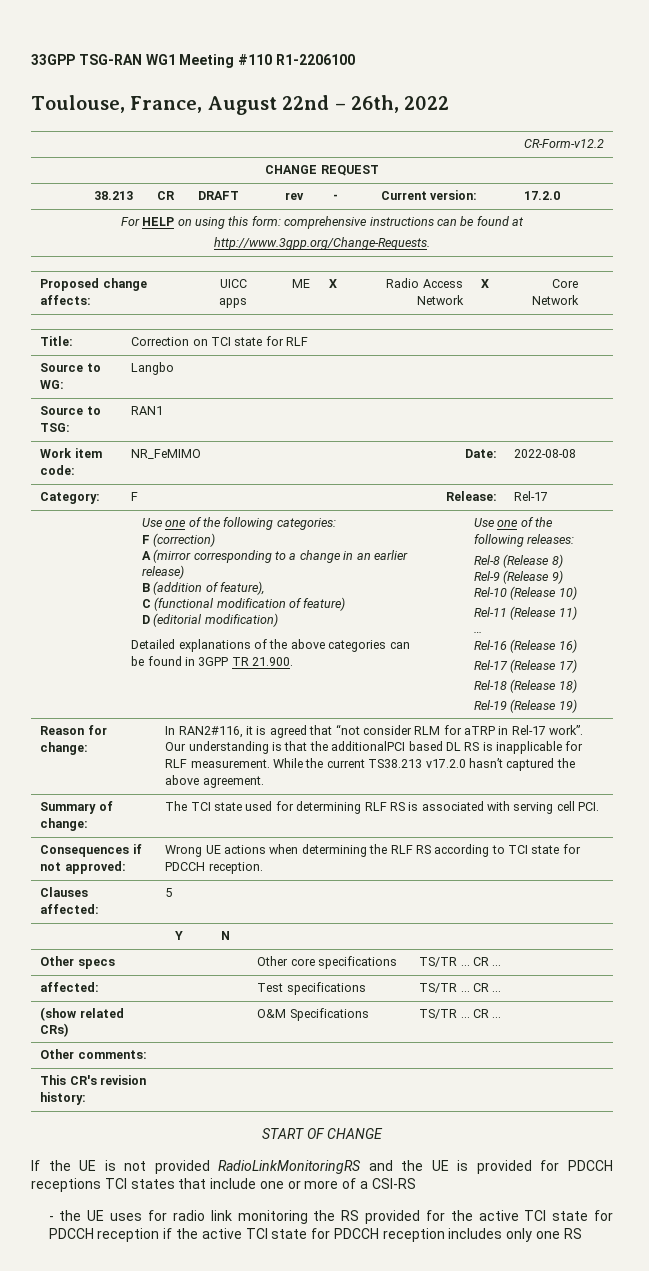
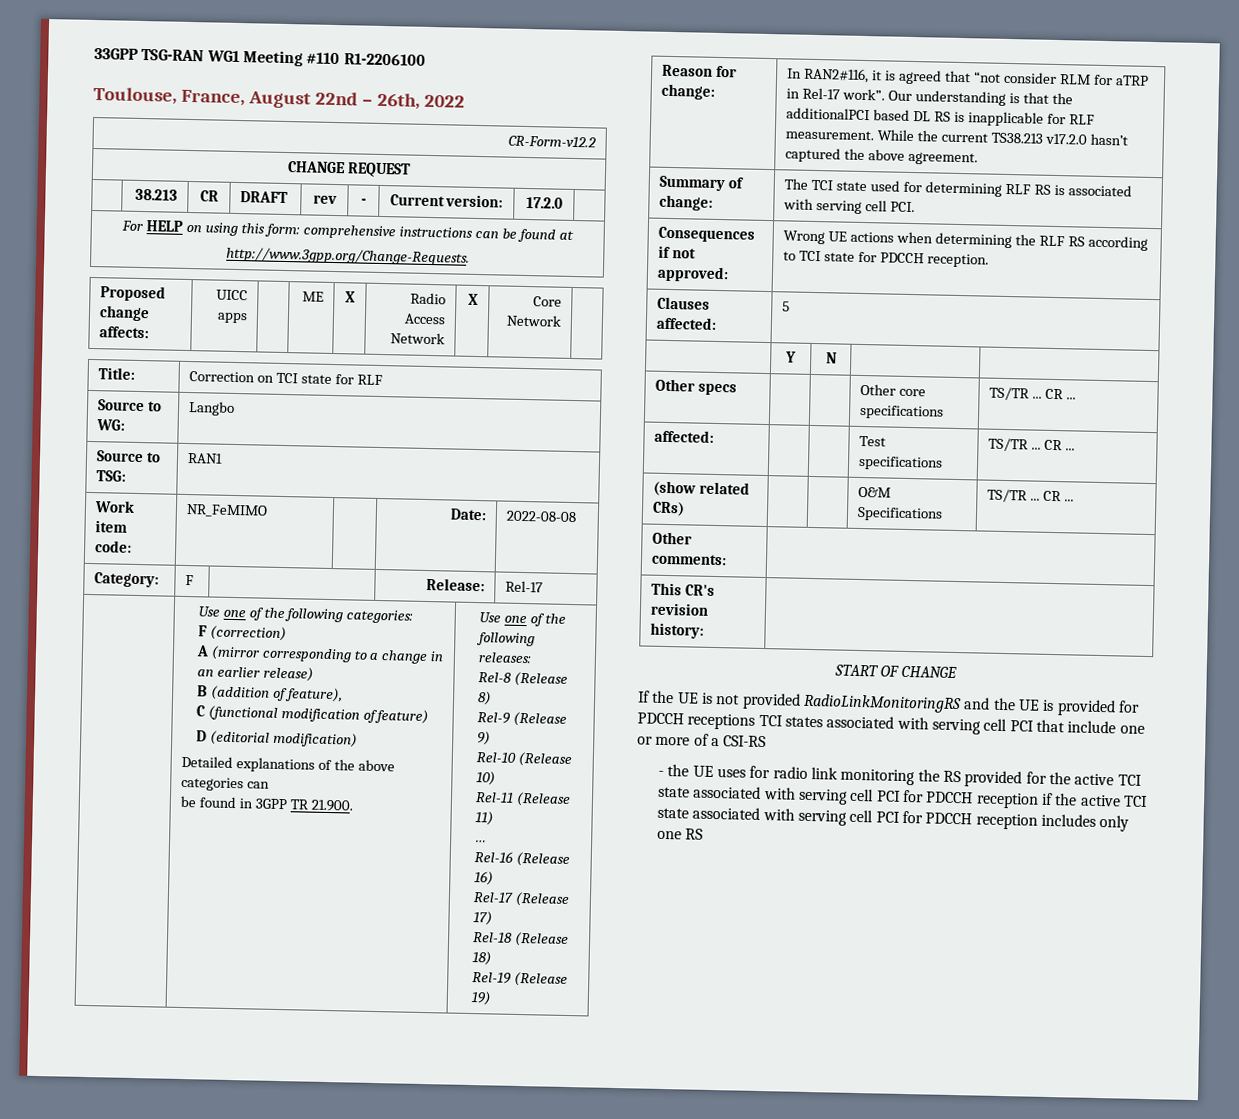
- If the UE is not provided RadioLinkMonitoringRS and the UE is provided for PDCCH receptions TCI states that include one or more of a CSI-RS
+ If the UE is not provided RadioLinkMonitoringRS and the UE is provided for PDCCH receptions TCI states associated with serving cell PCI that include one or more of a CSI-RS
- - the UE uses for radio link monitoring the RS provided for the active TCI state for PDCCH reception if the active TCI state for PDCCH reception includes only one RS
+ - the UE uses for radio link monitoring the RS provided for the active TCI state associated with serving cell PCI for PDCCH reception if the active TCI state associated with serving cell PCI for PDCCH reception includes only one RS

